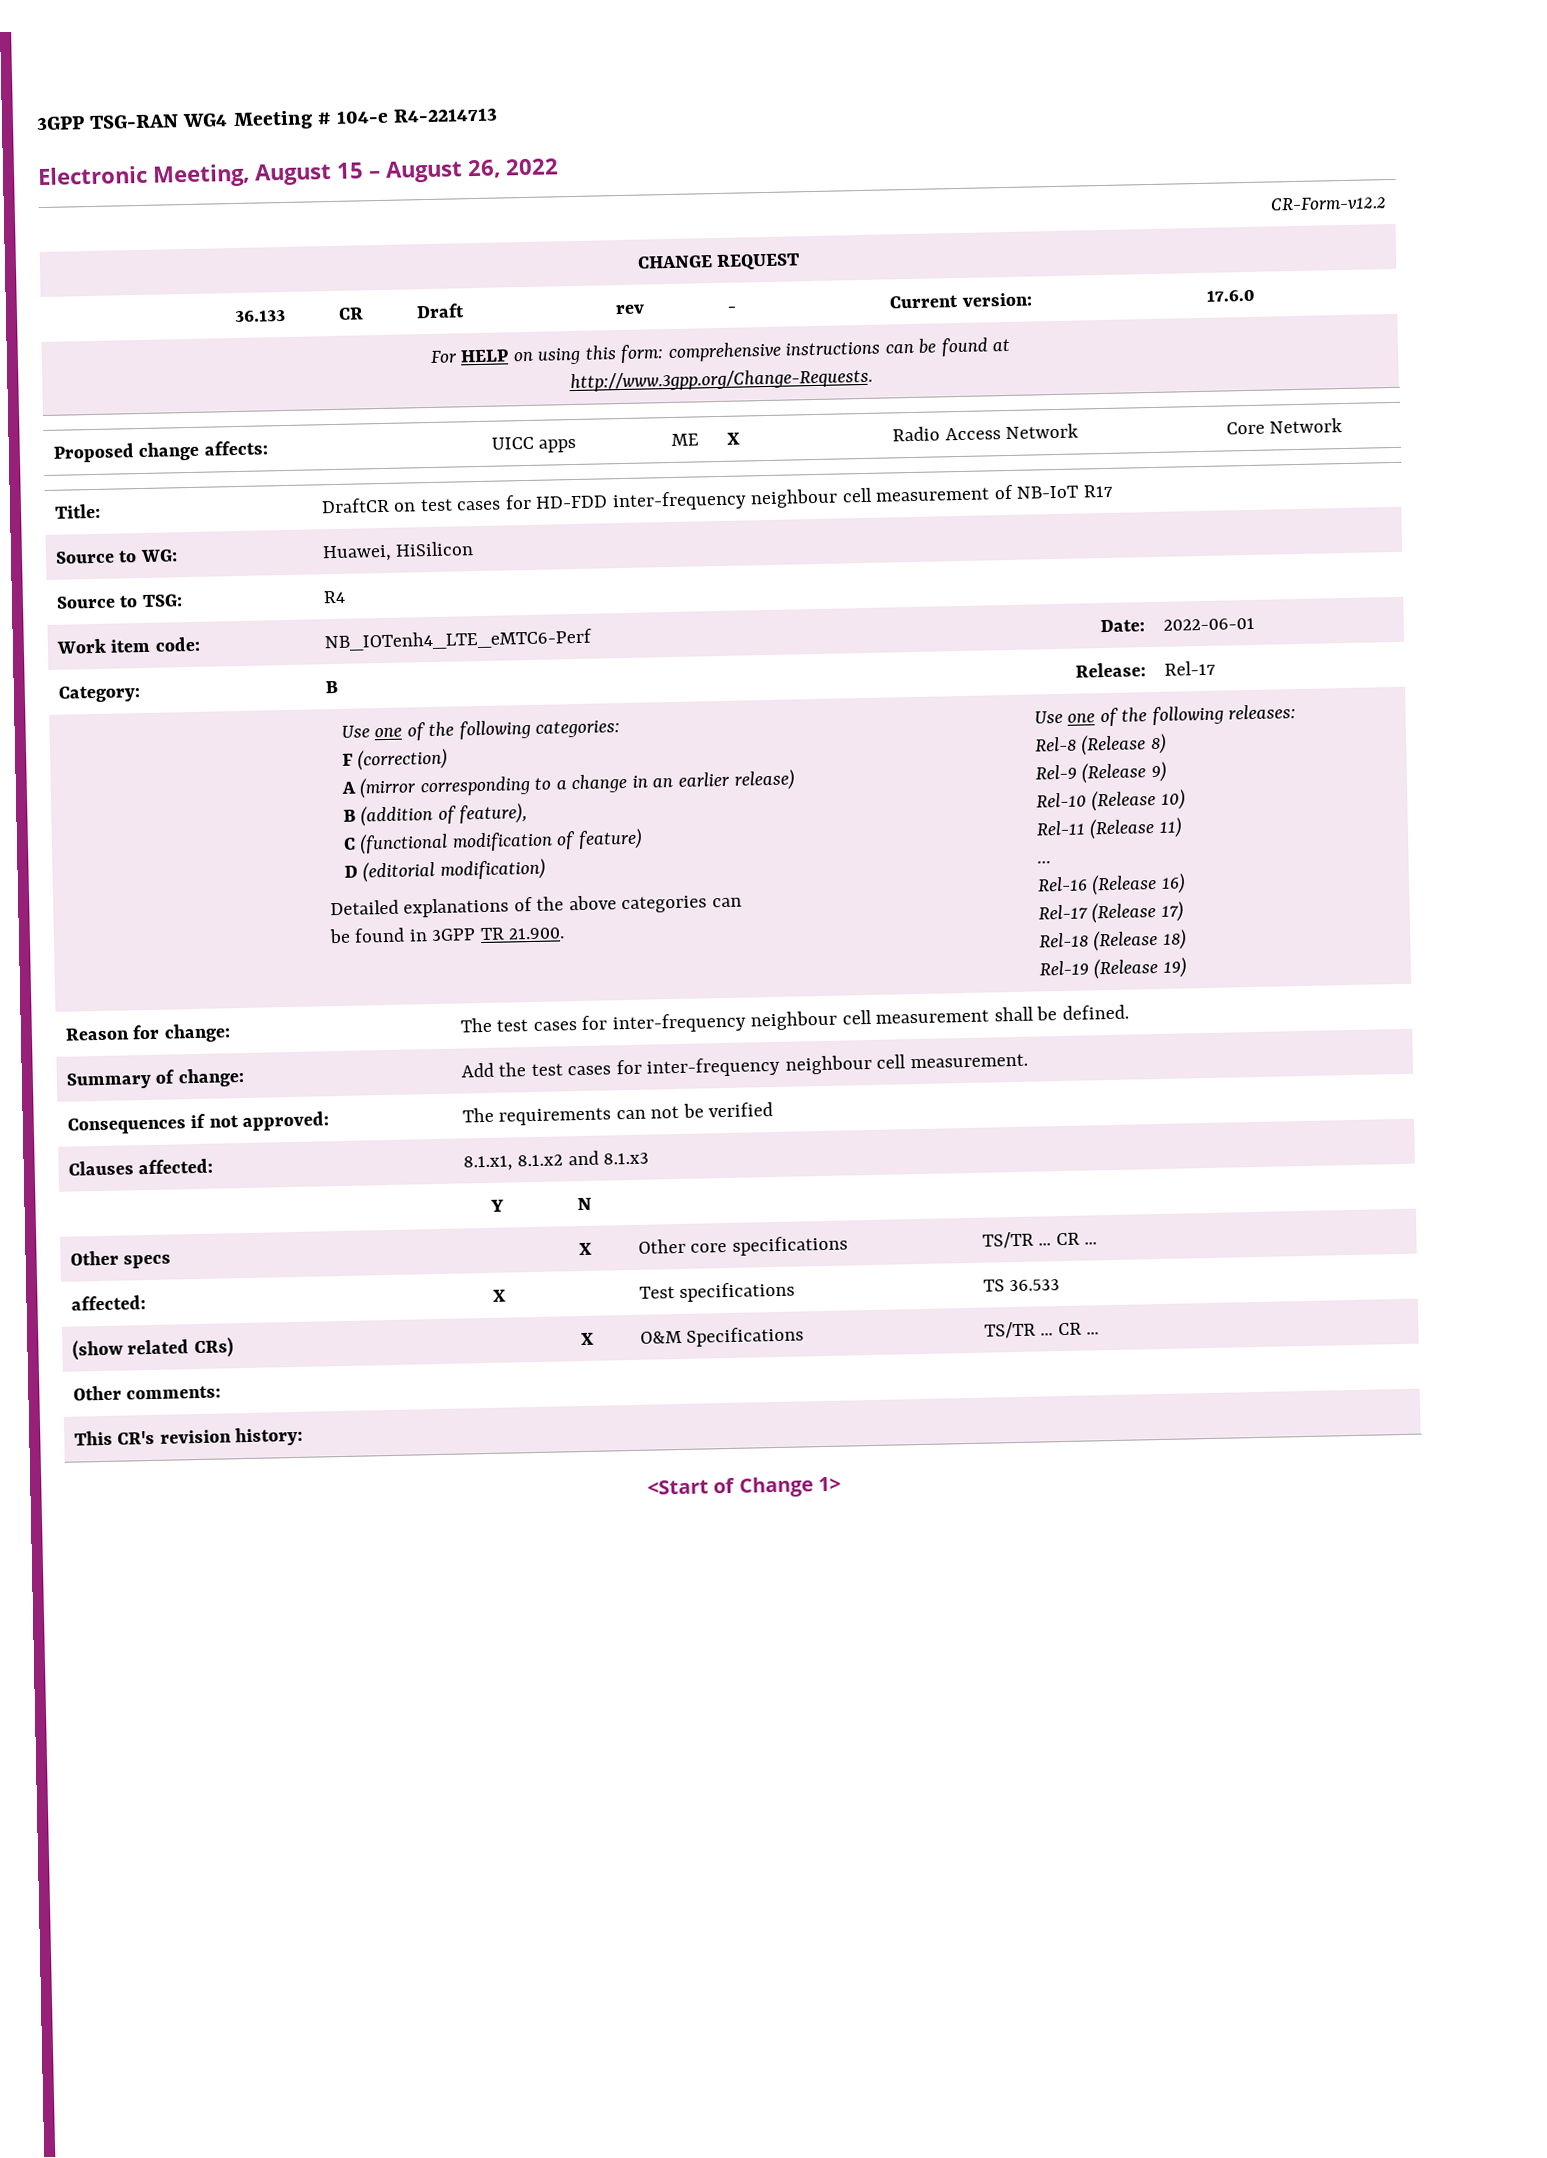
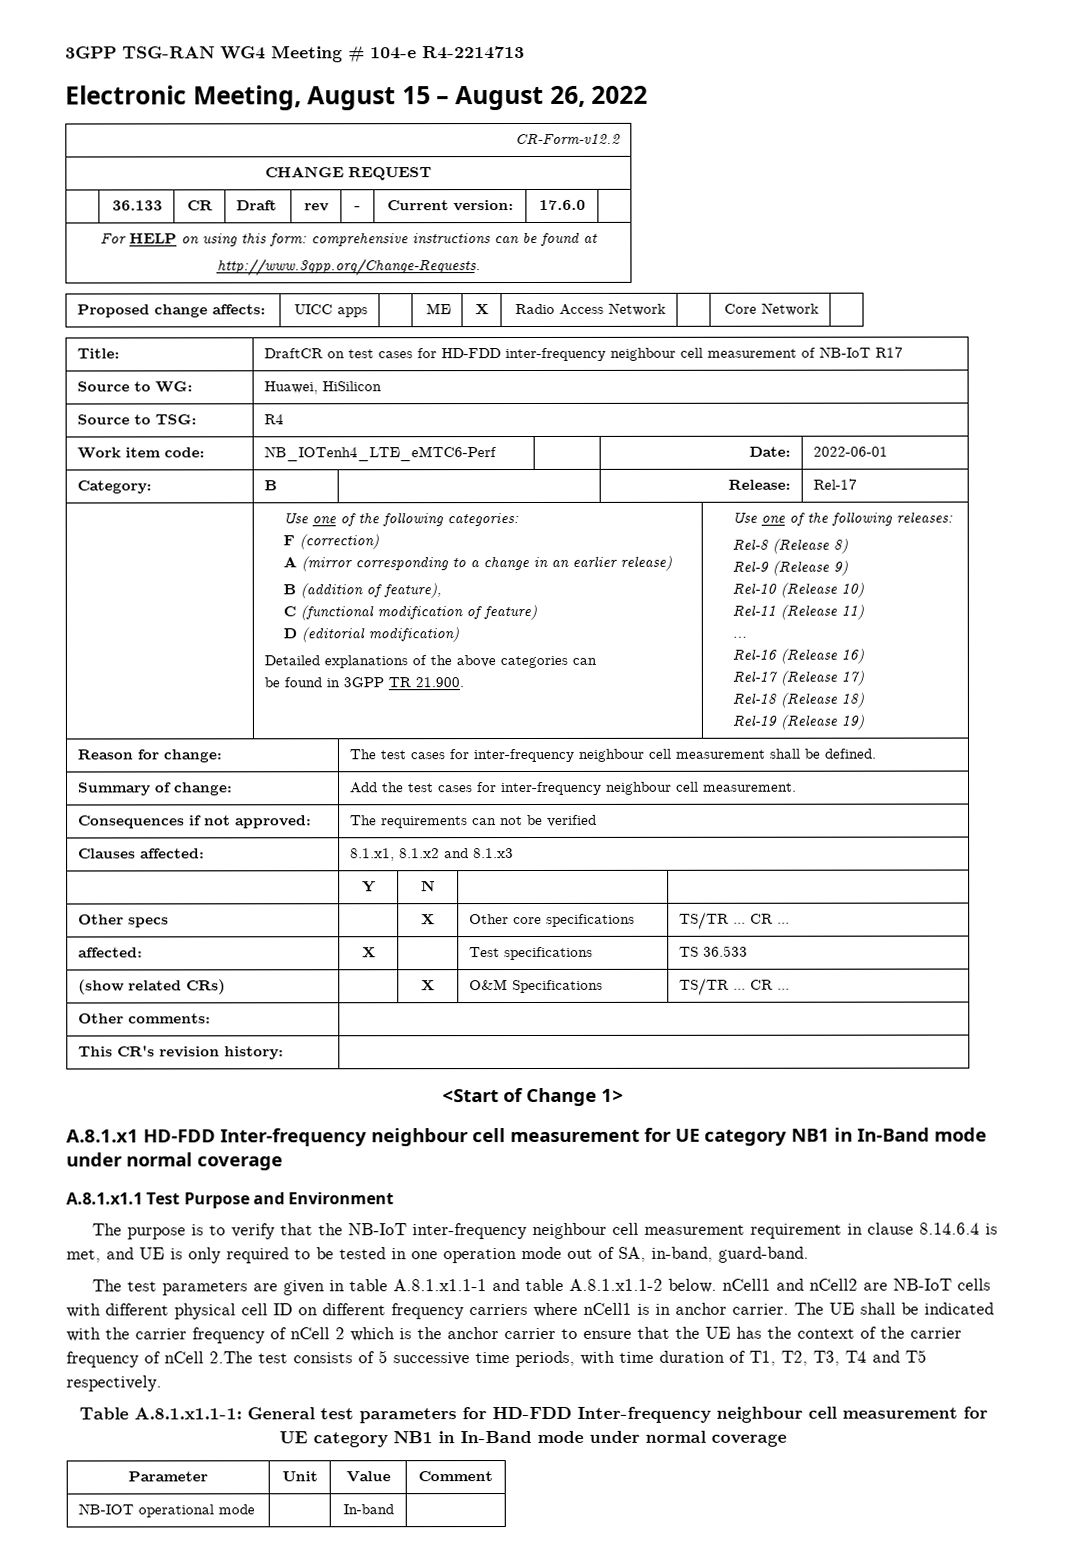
+ A.8.1.x1 HD-FDD Inter-frequency neighbour cell measurement for UE category NB1 in In-Band mode under normal coverage
+ A.8.1.x1.1 Test Purpose and Environment
+ The purpose is to verify that the NB-IoT inter-frequency neighbour cell measurement requirement in clause 8.14.6.4 is met, and UE is only required to be tested in one operation mode out of SA, in-band, guard-band.
+ The test parameters are given in table A.8.1.x1.1-1 and table A.8.1.x1.1-2 below. nCell1 and nCell2 are NB-IoT cells with different physical cell ID on different frequency carriers where nCell1 is in anchor carrier. The UE shall be indicated with the carrier frequency of nCell 2 which is the anchor carrier to ensure that the UE has the context of the carrier frequency of nCell 2.The test consists of 5 successive time periods, with time duration of T1, T2, T3, T4 and T5 respectively.
+ Table A.8.1.x1.1-1: General test parameters for HD-FDD Inter-frequency neighbour cell measurement for UE category NB1 in In-Band mode under normal coverage
+ Parameter | Unit | Value | Comment
+ NB-IOT operational mode | | In-band |

